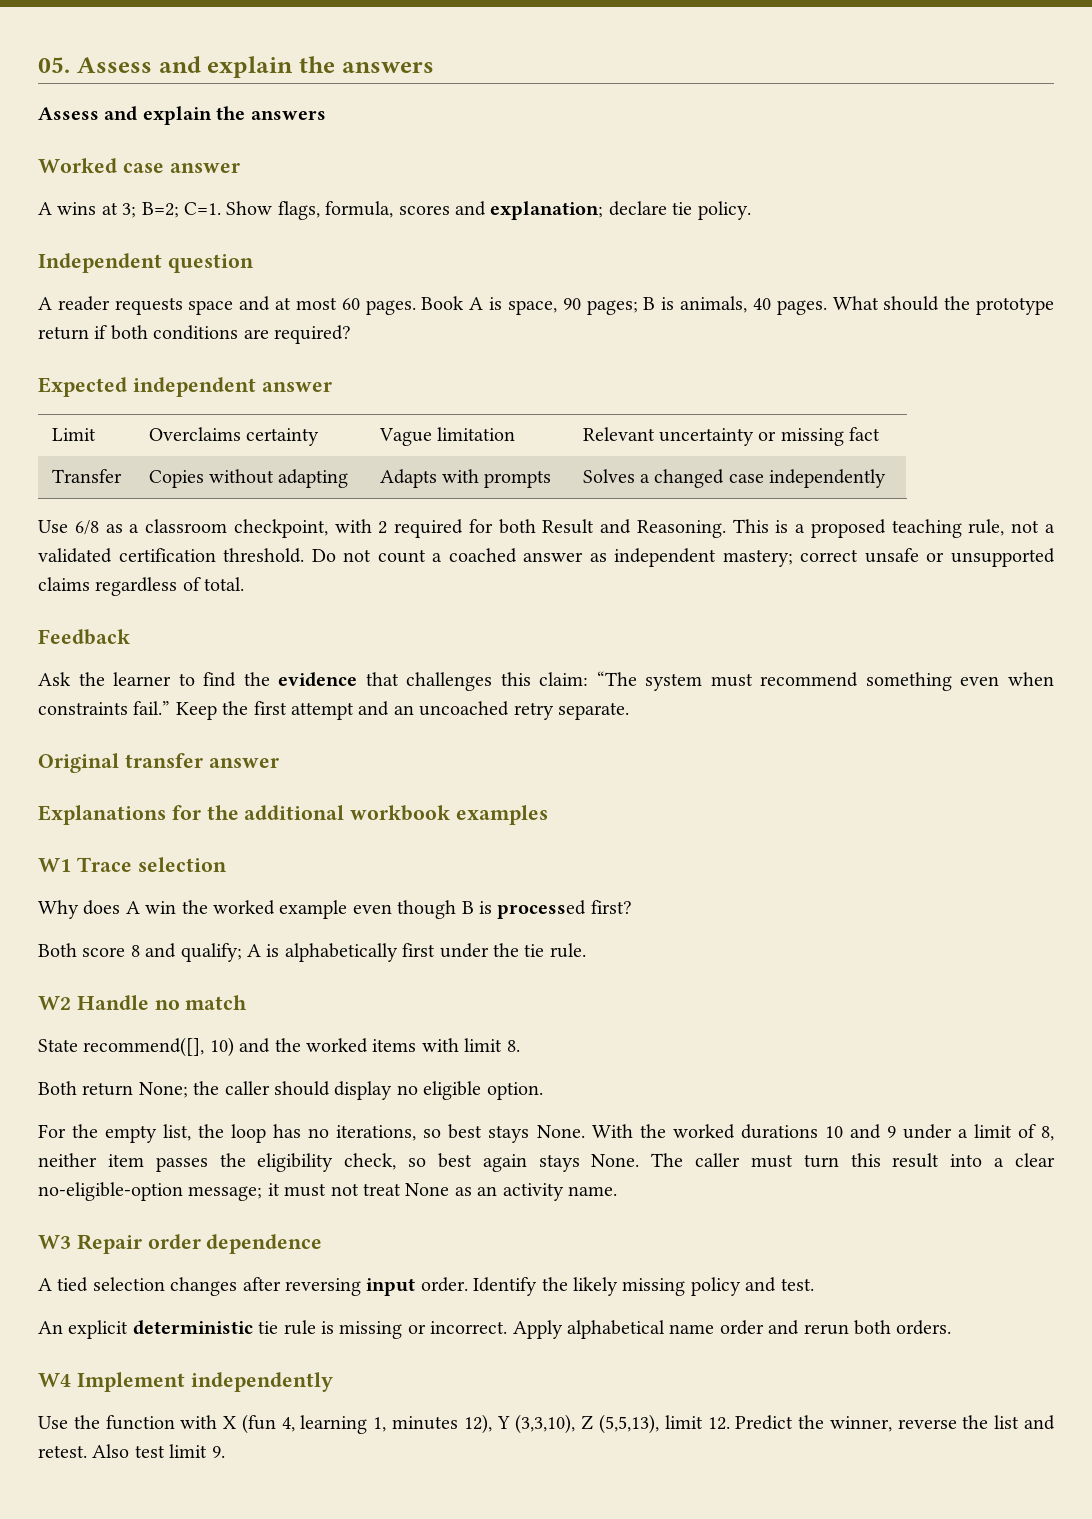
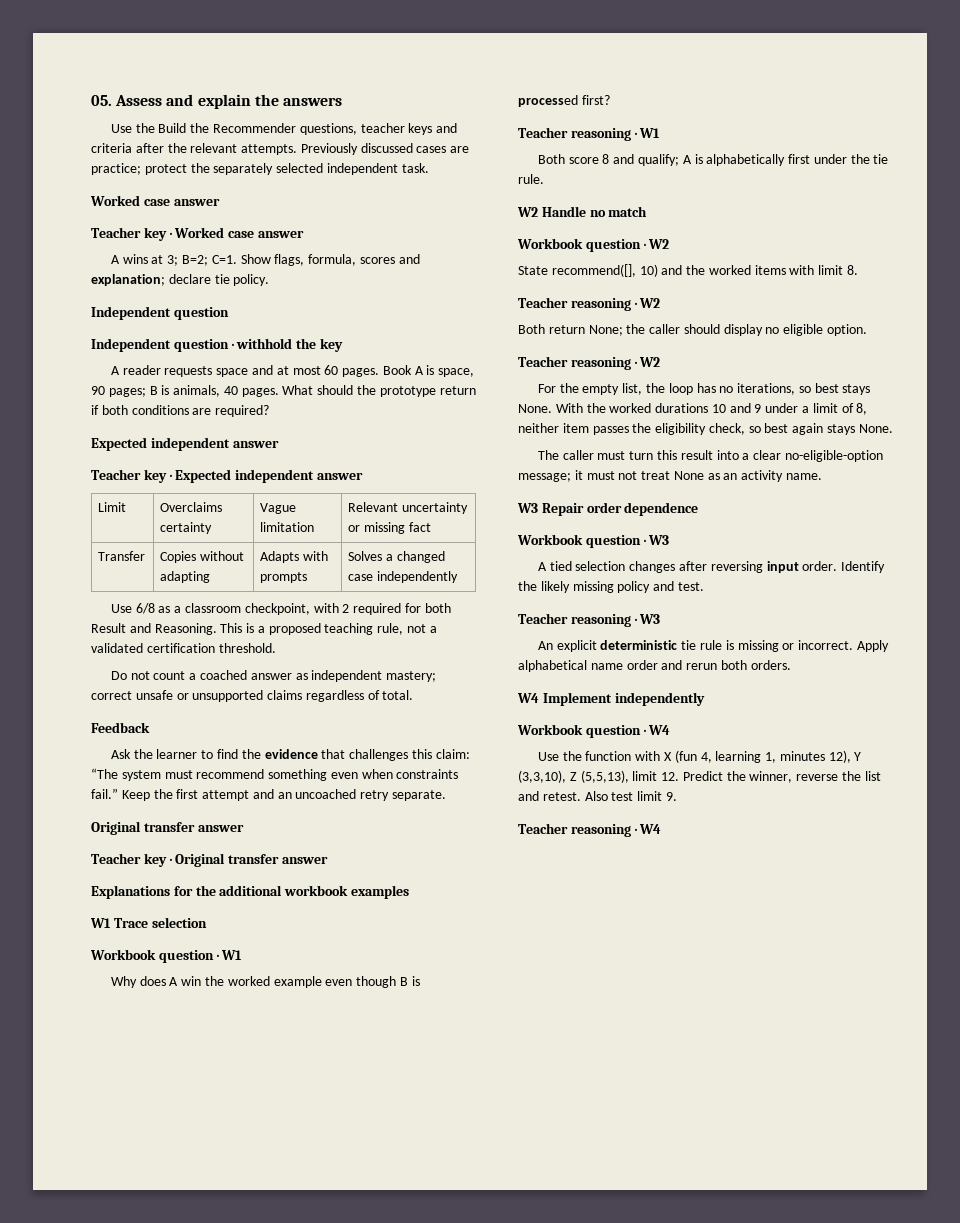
  05. Assess and explain the answers
- Assess and explain the answers
+ Use the Build the Recommender questions, teacher keys and criteria after the relevant attempts. Previously discussed cases are practice; protect the separately selected independent task.
  Worked case answer
+ Teacher key · Worked case answer
+ Independent question · withhold the key
+ Teacher key · Expected independent answer
- This is a proposed teaching rule, not a validated certification threshold. Do not count a coached answer as independent mastery; correct unsafe or unsupported claims regardless of total.
+ This is a proposed teaching rule, not a validated certification threshold.
+ Do not count a coached answer as independent mastery; correct unsafe or unsupported claims regardless of total.
+ Teacher key · Original transfer answer
+ Workbook question · W1
+ Teacher reasoning · W1
+ Workbook question · W2
  State recommend([], 10) and the worked items with limit 8.
+ Teacher reasoning · W2
  Both return None; the caller should display no eligible option.
+ Teacher reasoning · W2
- With the worked durations 10 and 9 under a limit of 8, neither item passes the eligibility check, so best again stays None. The caller must turn this result into a clear no-eligible-option message; it must not treat None as an activity name.
+ With the worked durations 10 and 9 under a limit of 8, neither item passes the eligibility check, so best again stays None.
+ The caller must turn this result into a clear no-eligible-option message; it must not treat None as an activity name.
+ Workbook question · W3
+ Teacher reasoning · W3
+ Workbook question · W4
+ Teacher reasoning · W4

